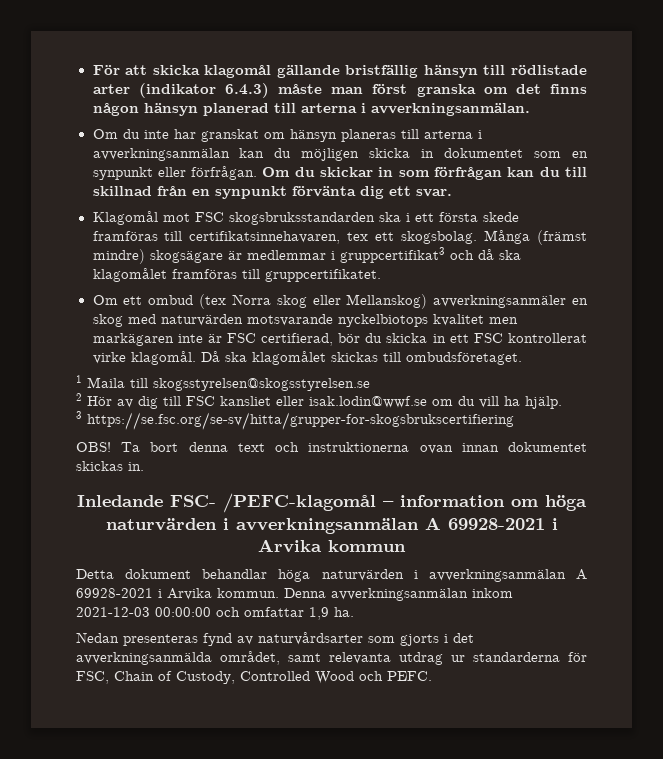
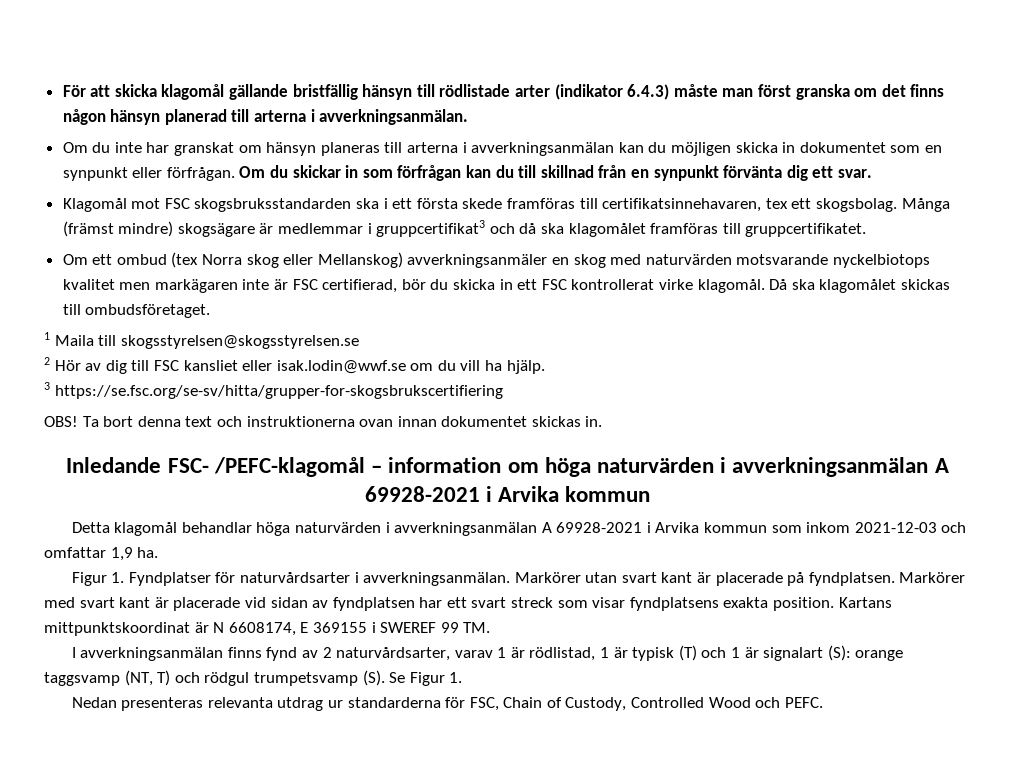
- Detta dokument behandlar höga naturvärden i avverkningsanmälan A 69928-2021 i Arvika kommun. Denna avverkningsanmälan inkom 2021-12-03 00:00:00 och omfattar 1,9 ha.
+ Detta klagomål behandlar höga naturvärden i avverkningsanmälan A 69928-2021 i Arvika kommun som inkom 2021-12-03 och omfattar 1,9 ha.
- Nedan presenteras fynd av naturvårdsarter som gjorts i det avverkningsanmälda området, samt relevanta utdrag ur standarderna för FSC, Chain of Custody, Controlled Wood och PEFC.
+ Figur 1. Fyndplatser för naturvårdsarter i avverkningsanmälan. Markörer utan svart kant är placerade på fyndplatsen. Markörer med svart kant är placerade vid sidan av fyndplatsen har ett svart streck som visar fyndplatsens exakta position. Kartans mittpunktskoordinat är N 6608174, E 369155 i SWEREF 99 TM.
+ I avverkningsanmälan finns fynd av 2 naturvårdsarter, varav 1 är rödlistad, 1 är typisk (T) och 1 är signalart (S): orange taggsvamp (NT, T) och rödgul trumpetsvamp (S). Se Figur 1.
+ Nedan presenteras relevanta utdrag ur standarderna för FSC, Chain of Custody, Controlled Wood och PEFC.

